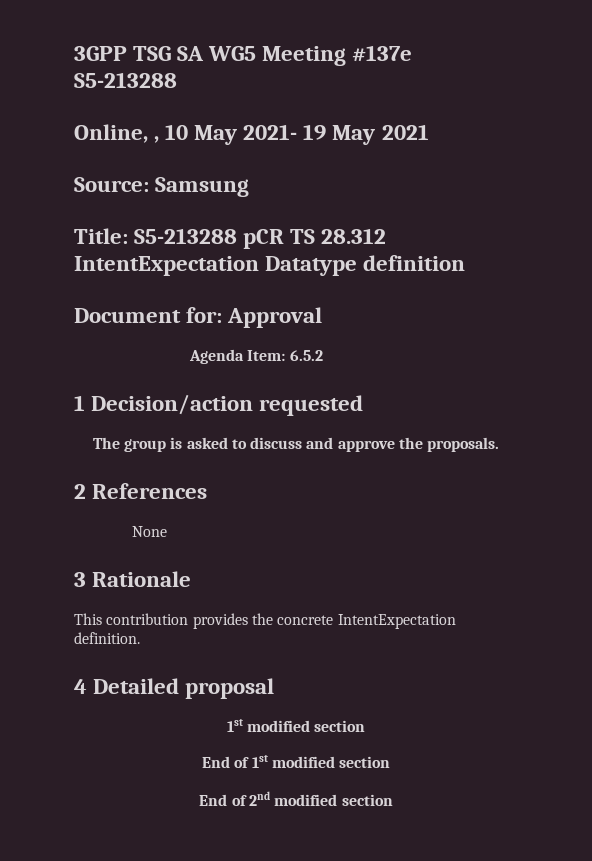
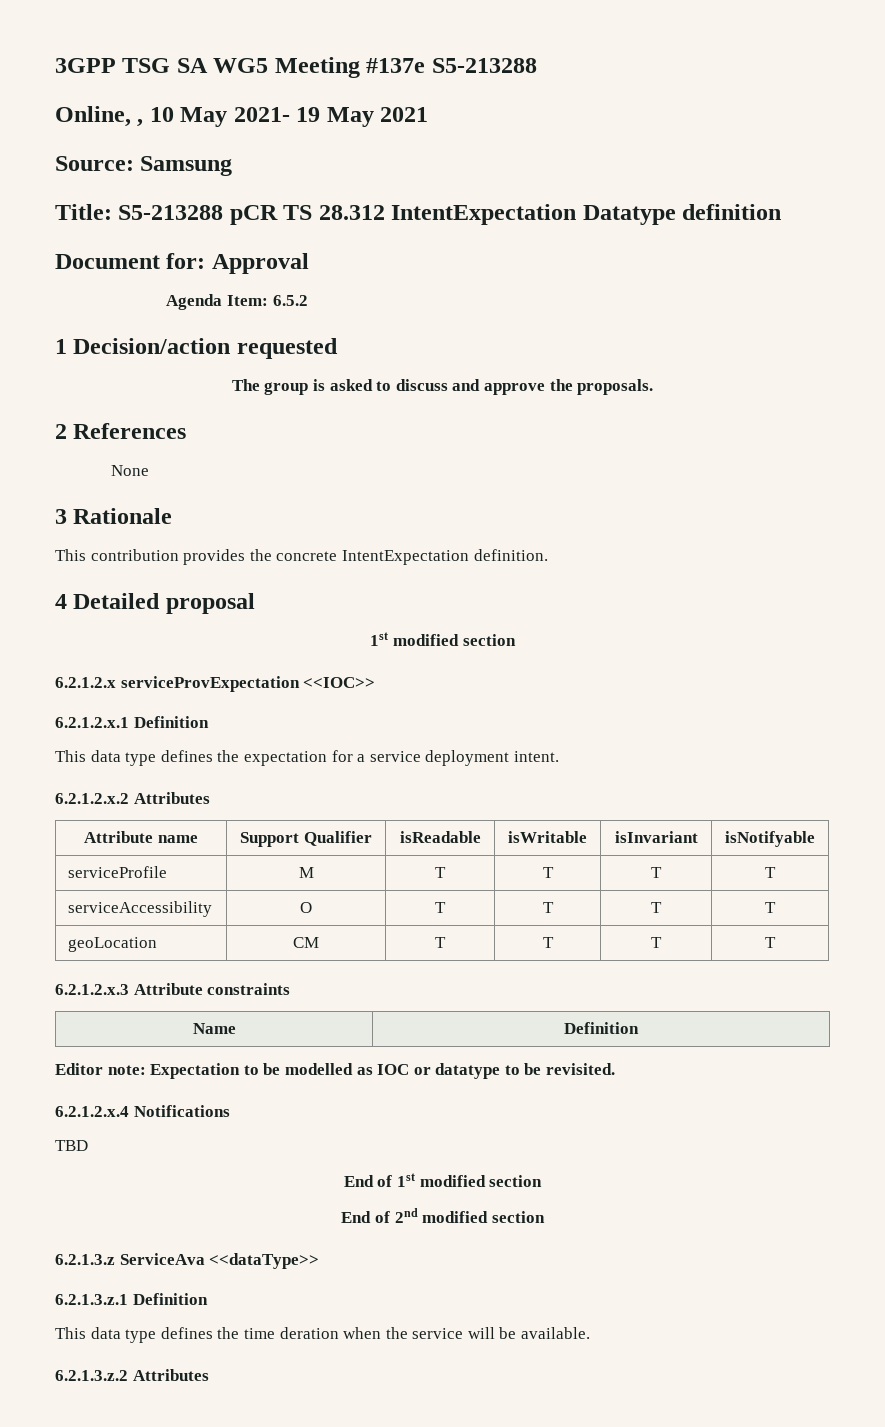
+ 6.2.1.2.x serviceProvExpectation <<IOC>>
+ 6.2.1.2.x.1 Definition
+ This data type defines the expectation for a service deployment intent.
+ 6.2.1.2.x.2 Attributes
+ Attribute name | Support Qualifier | isReadable | isWritable | isInvariant | isNotifyable
+ serviceProfile | M | T | T | T | T
+ serviceAccessibility | O | T | T | T | T
+ geoLocation | CM | T | T | T | T
+ 6.2.1.2.x.3 Attribute constraints
+ Name | Definition
+ Editor note: Expectation to be modelled as IOC or datatype to be revisited.
+ 6.2.1.2.x.4 Notifications
+ TBD
+ 6.2.1.3.z ServiceAva <<dataType>>
+ 6.2.1.3.z.1 Definition
+ This data type defines the time deration when the service will be available.
+ 6.2.1.3.z.2 Attributes

